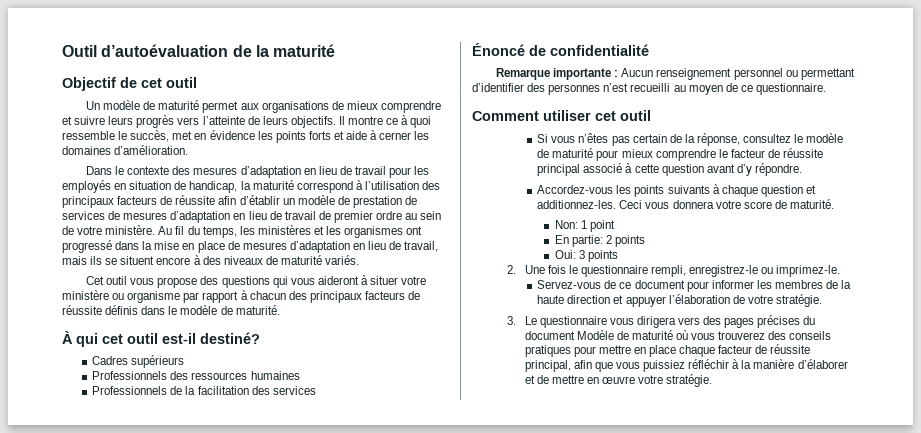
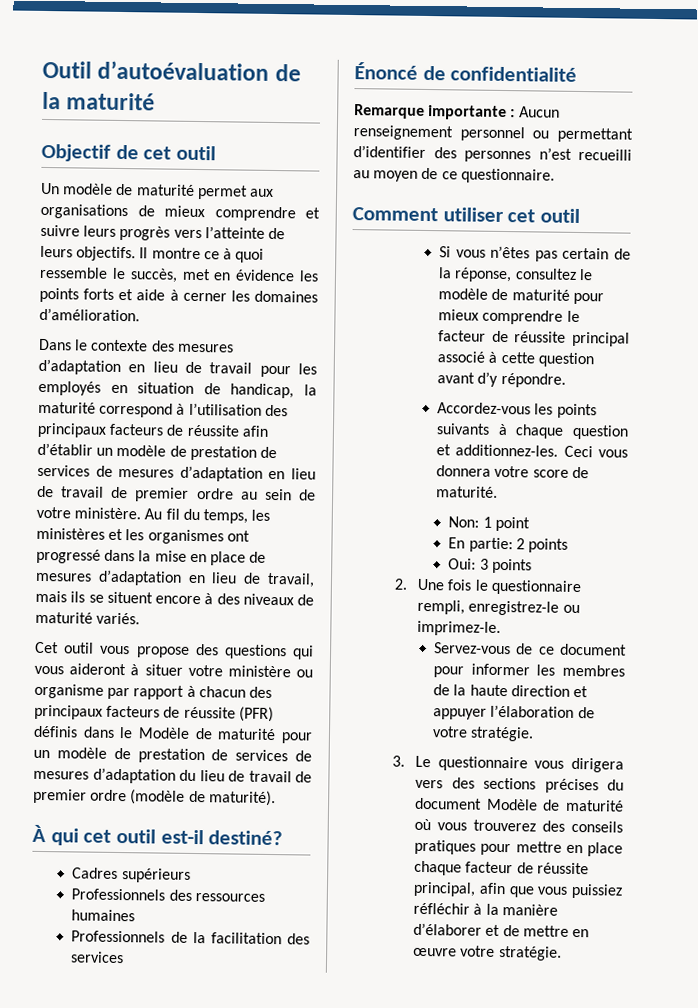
- Cet outil vous propose des questions qui vous aideront à situer votre ministère ou organisme par rapport à chacun des principaux facteurs de réussite définis dans le modèle de maturité.
+ Cet outil vous propose des questions qui vous aideront à situer votre ministère ou organisme par rapport à chacun des principaux facteurs de réussite (PFR) définis dans le Modèle de maturité pour un modèle de prestation de services de mesures d’adaptation du lieu de travail de premier ordre (modèle de maturité).
- 3. Le questionnaire vous dirigera vers des pages précises du document Modèle de maturité où vous trouverez des conseils pratiques pour mettre en place chaque facteur de réussite principal, afin que vous puissiez réfléchir à la manière d’élaborer et de mettre en œuvre votre stratégie.
+ 3. Le questionnaire vous dirigera vers des sections précises du document Modèle de maturité où vous trouverez des conseils pratiques pour mettre en place chaque facteur de réussite principal, afin que vous puissiez réfléchir à la manière d’élaborer et de mettre en œuvre votre stratégie.

